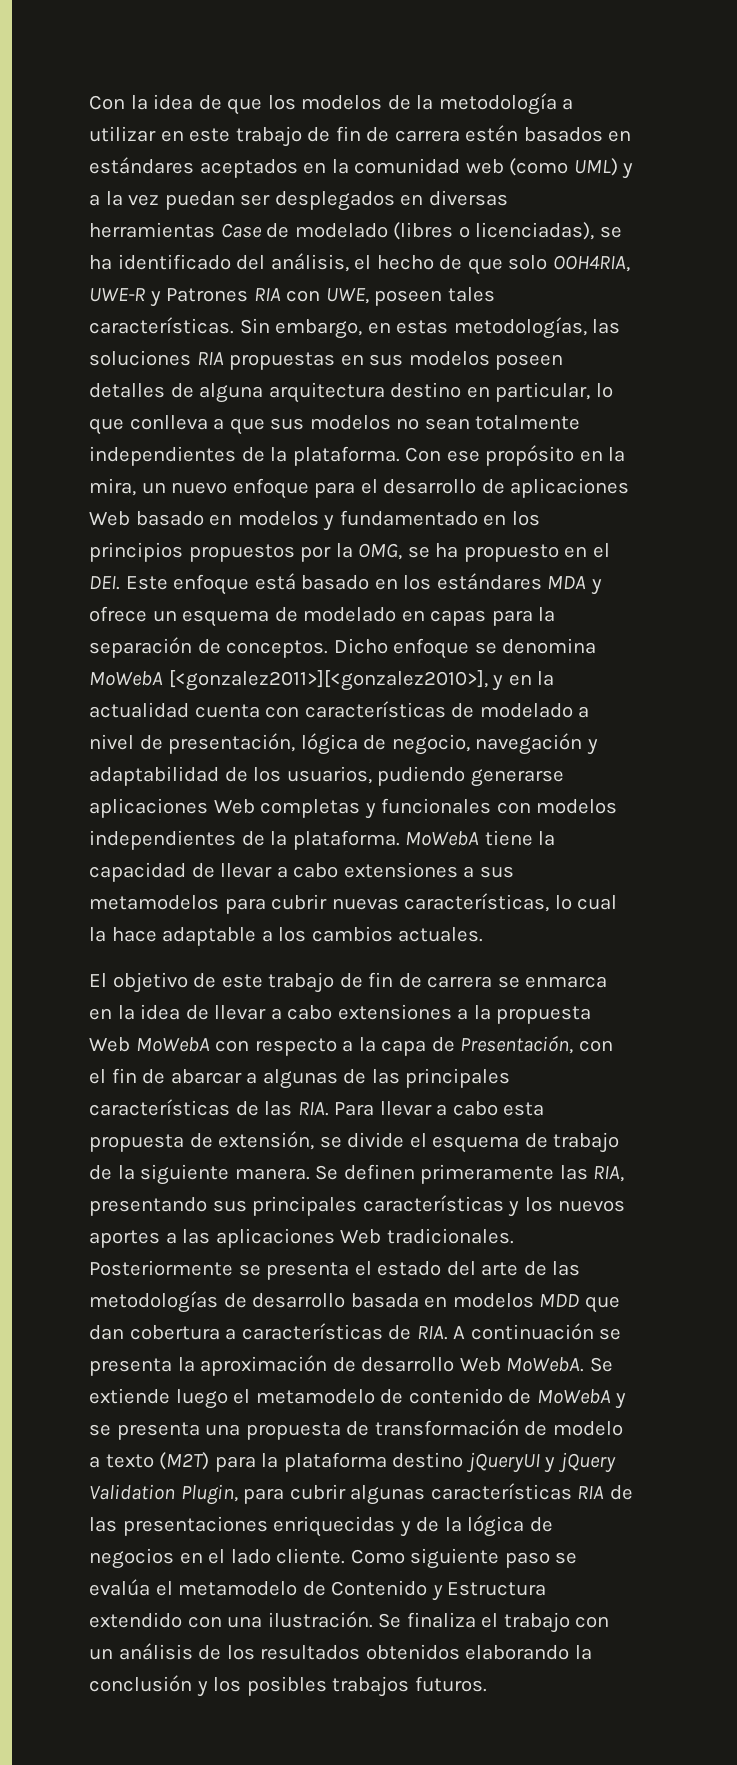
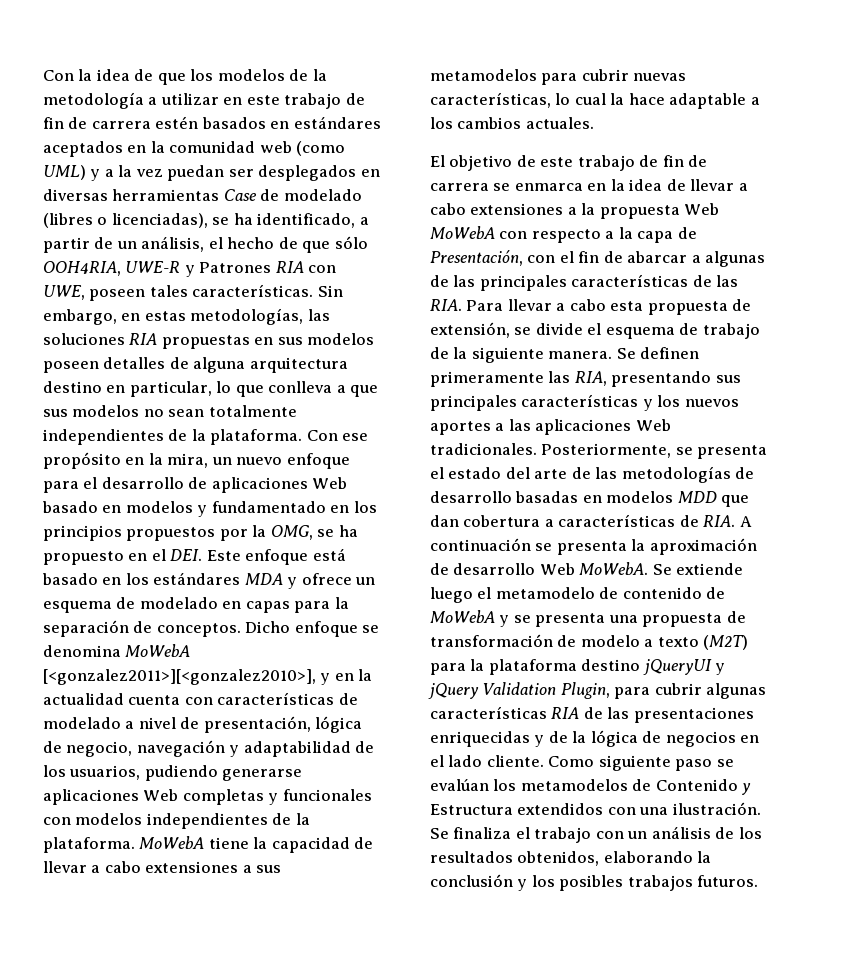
- Con la idea de que los modelos de la metodología a utilizar en este trabajo de fin de carrera estén basados en estándares aceptados en la comunidad web (como UML) y a la vez puedan ser desplegados en diversas herramientas Case de modelado (libres o licenciadas), se ha identificado del análisis, el hecho de que solo OOH4RIA, UWE-R y Patrones RIA con UWE, poseen tales características.
+ Con la idea de que los modelos de la metodología a utilizar en este trabajo de fin de carrera estén basados en estándares aceptados en la comunidad web (como UML) y a la vez puedan ser desplegados en diversas herramientas Case de modelado (libres o licenciadas), se ha identificado, a partir de un análisis, el hecho de que sólo OOH4RIA, UWE-R y Patrones RIA con UWE, poseen tales características.
- Posteriormente se presenta el estado del arte de las metodologías de desarrollo basada en modelos MDD que dan cobertura a características de RIA. A continuación se presenta la aproximación de desarrollo Web MoWebA.
+ Posteriormente, se presenta el estado del arte de las metodologías de desarrollo basadas en modelos MDD que dan cobertura a características de RIA. A continuación se presenta la aproximación de desarrollo Web MoWebA.
- Como siguiente paso se evalúa el metamodelo de Contenido y Estructura extendido con una ilustración.
+ Como siguiente paso se evalúan los metamodelos de Contenido y Estructura extendidos con una ilustración.
- Se finaliza el trabajo con un análisis de los resultados obtenidos elaborando la conclusión y los posibles trabajos futuros.
+ Se finaliza el trabajo con un análisis de los resultados obtenidos, elaborando la conclusión y los posibles trabajos futuros.

